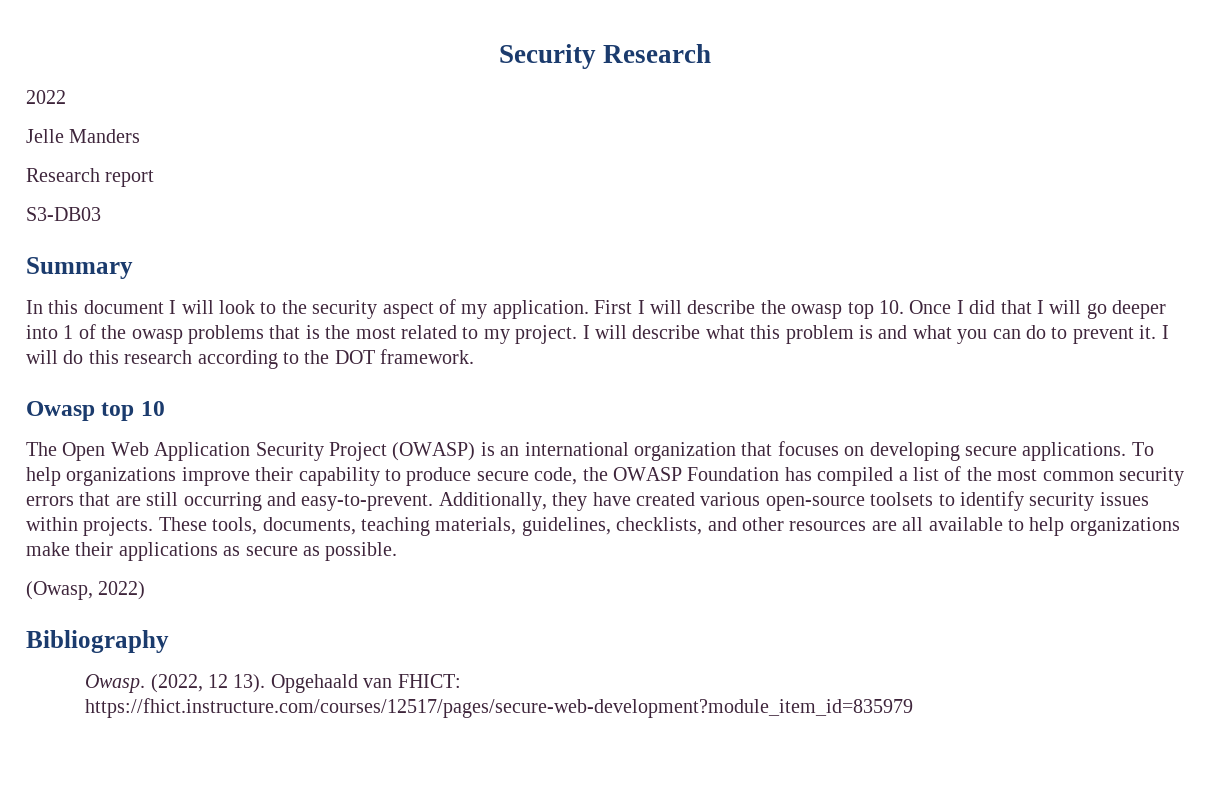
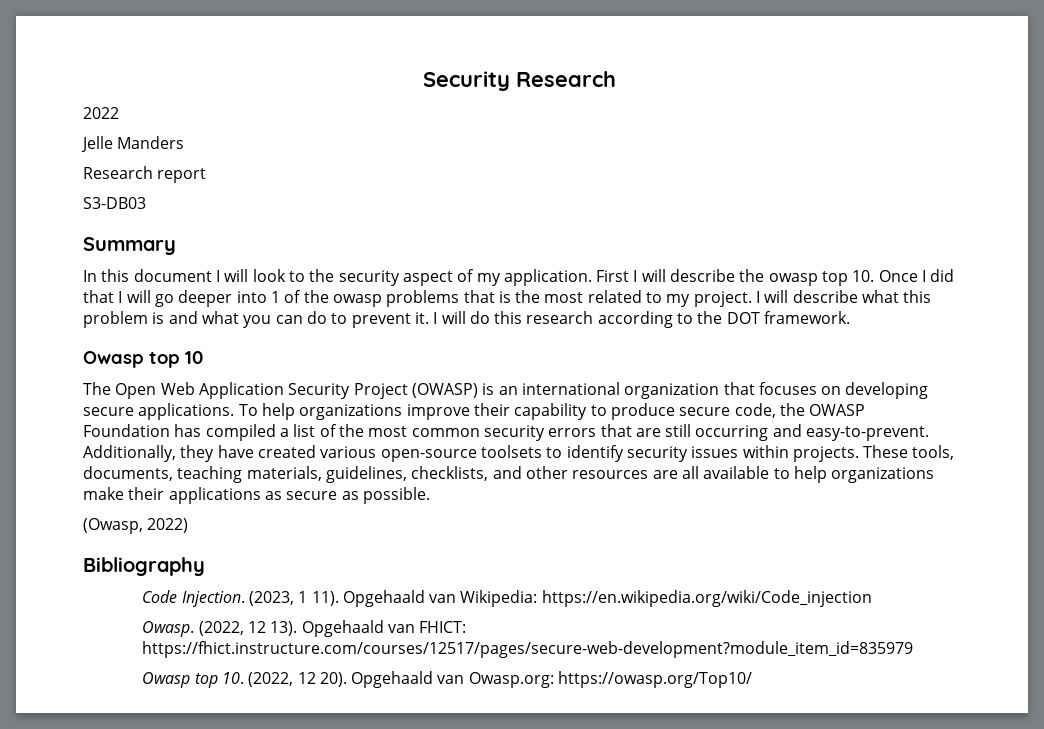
+ Code Injection. (2023, 1 11). Opgehaald van Wikipedia: https://en.wikipedia.org/wiki/Code_injection
+ Owasp top 10. (2022, 12 20). Opgehaald van Owasp.org: https://owasp.org/Top10/

